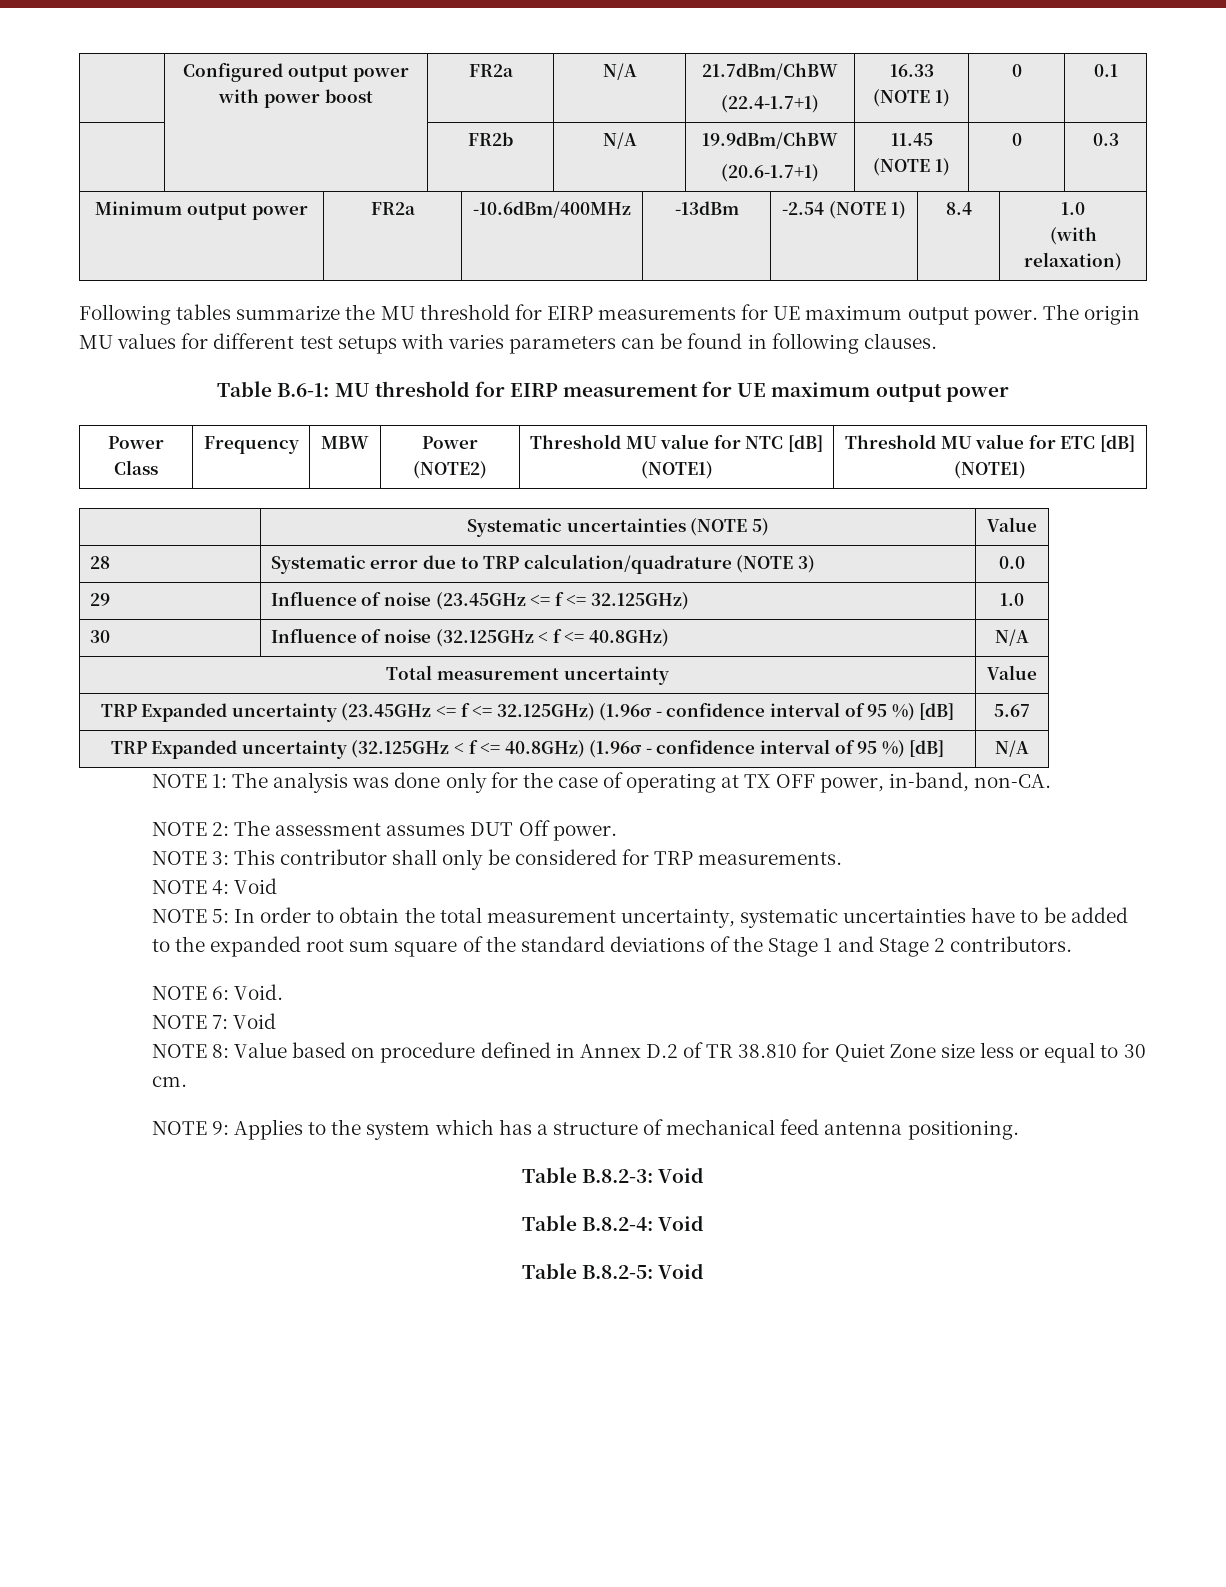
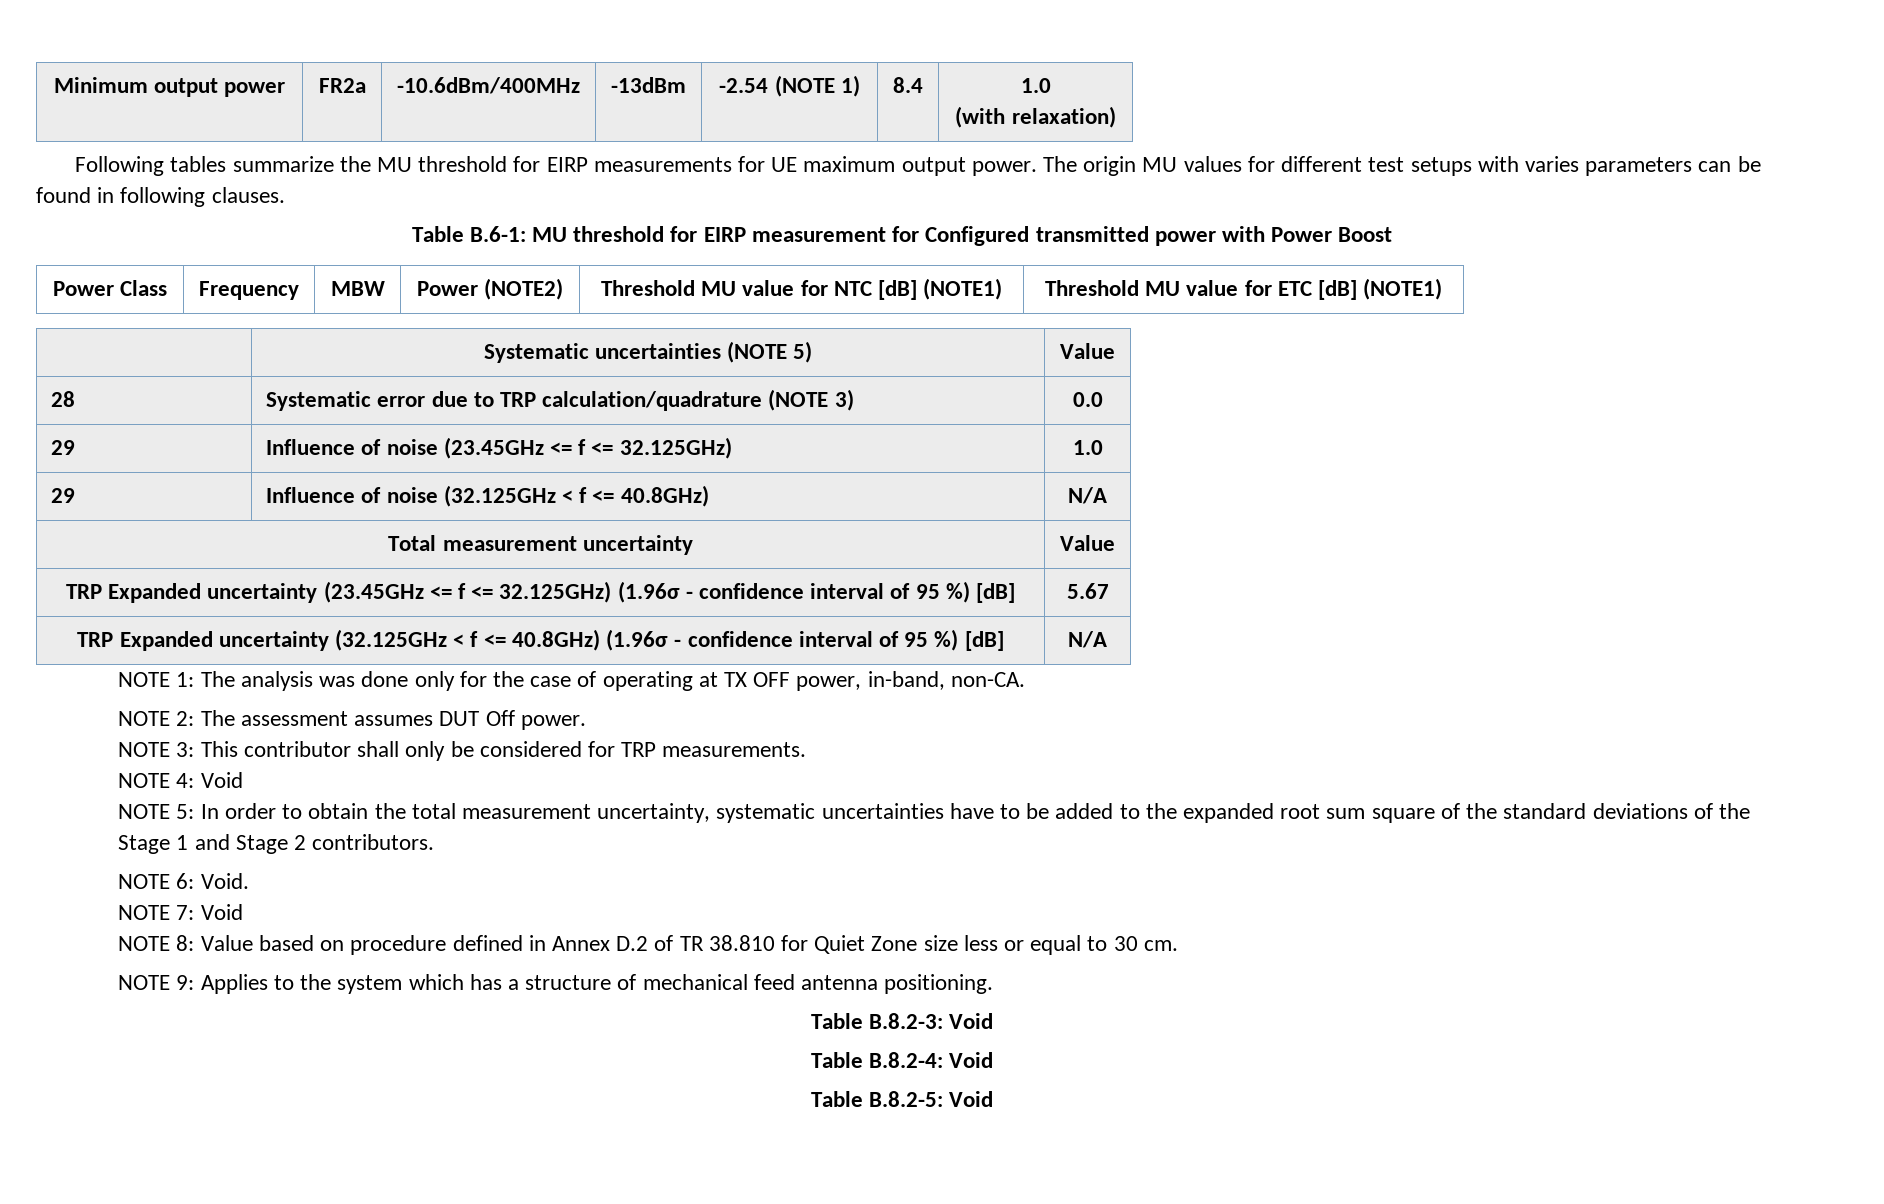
- | Configured output power with power boost | FR2a | N/A | 21.7dBm/ChBW
- (22.4-1.7+1) | 16.33 (NOTE 1) | 0 | 0.1
- | | FR2b | N/A | 19.9dBm/ChBW
- (20.6-1.7+1) | 11.45 (NOTE 1) | 0 | 0.3
- Table B.6-1: MU threshold for EIRP measurement for UE maximum output power
+ Table B.6-1: MU threshold for EIRP measurement for Configured transmitted power with Power Boost
- 30 | Influence of noise (32.125GHz < f <= 40.8GHz) | N/A
+ 29 | Influence of noise (32.125GHz < f <= 40.8GHz) | N/A

